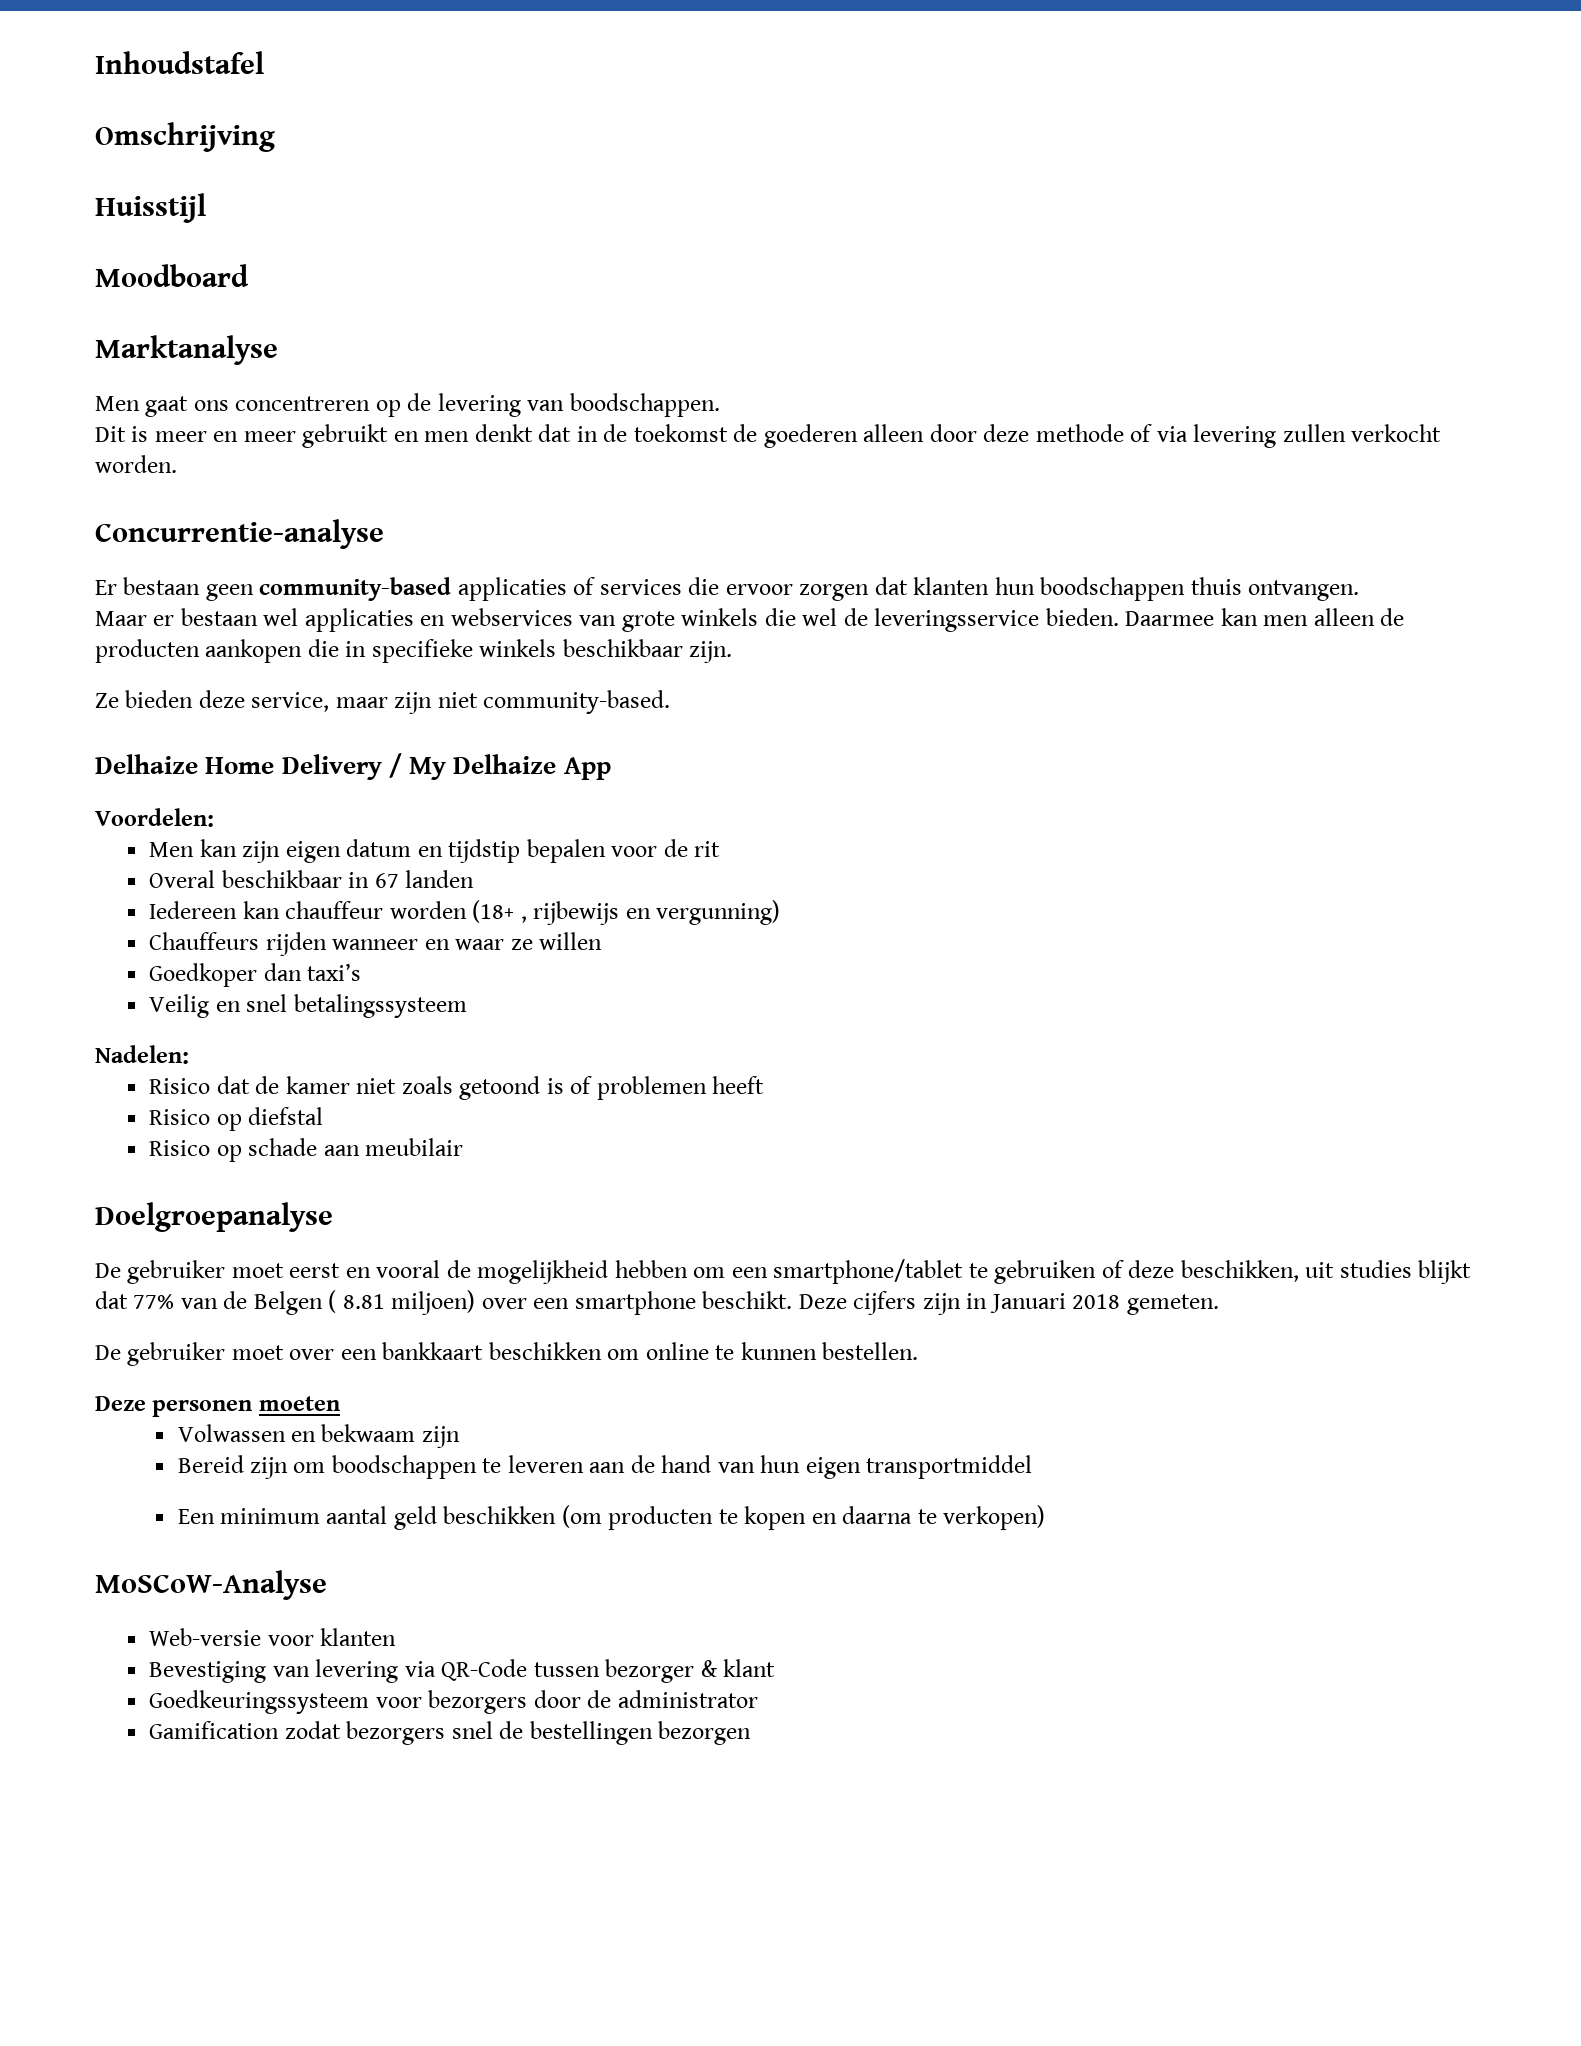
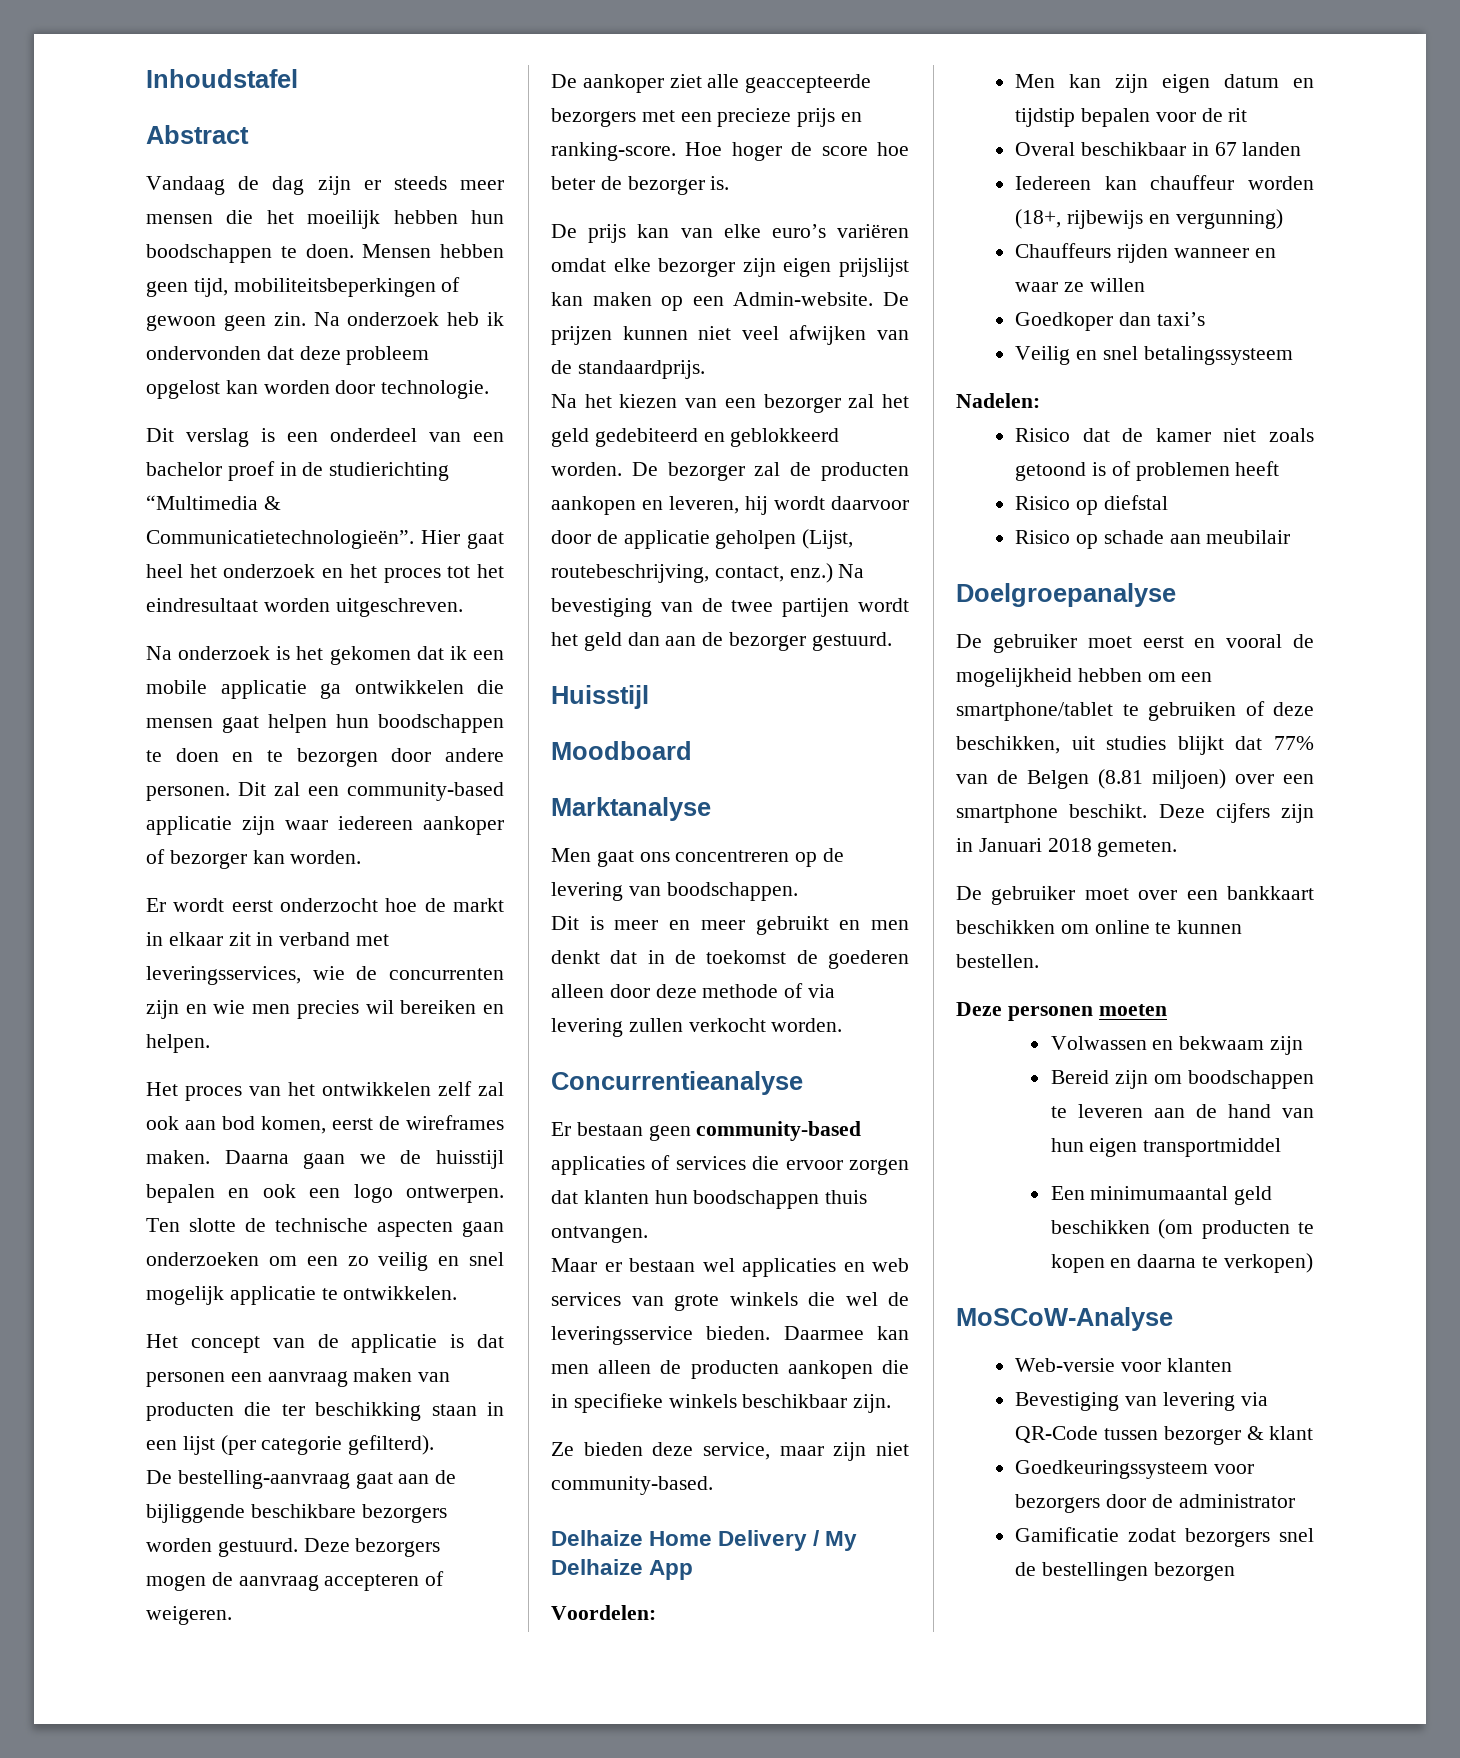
- Omschrijving
+ Abstract
+ Vandaag de dag zijn er steeds meer mensen die het moeilijk hebben hun boodschappen te doen. Mensen hebben geen tijd, mobiliteitsbeperkingen of gewoon geen zin. Na onderzoek heb ik ondervonden dat deze probleem opgelost kan worden door technologie.
+ Dit verslag is een onderdeel van een bachelor proef in de studierichting “Multimedia & Communicatietechnologieën”. Hier gaat heel het onderzoek en het proces tot het eindresultaat worden uitgeschreven.
+ Na onderzoek is het gekomen dat ik een mobile applicatie ga ontwikkelen die mensen gaat helpen hun boodschappen te doen en te bezorgen door andere personen. Dit zal een community-based applicatie zijn waar iedereen aankoper of bezorger kan worden.
+ Er wordt eerst onderzocht hoe de markt in elkaar zit in verband met leveringsservices, wie de concurrenten zijn en wie men precies wil bereiken en helpen.
+ Het proces van het ontwikkelen zelf zal ook aan bod komen, eerst de wireframes maken. Daarna gaan we de huisstijl bepalen en ook een logo ontwerpen. Ten slotte de technische aspecten gaan onderzoeken om een zo veilig en snel mogelijk applicatie te ontwikkelen.
+ Het concept van de applicatie is dat personen een aanvraag maken van producten die ter beschikking staan in een lijst (per categorie gefilterd).
+ De bestelling-aanvraag gaat aan de bijliggende beschikbare bezorgers worden gestuurd. Deze bezorgers mogen de aanvraag accepteren of weigeren.
+ De aankoper ziet alle geaccepteerde bezorgers met een precieze prijs en ranking-score. Hoe hoger de score hoe beter de bezorger is.
+ De prijs kan van elke euro’s variëren omdat elke bezorger zijn eigen prijslijst kan maken op een Admin-website. De prijzen kunnen niet veel afwijken van de standaardprijs.
+ Na het kiezen van een bezorger zal het geld gedebiteerd en geblokkeerd worden. De bezorger zal de producten aankopen en leveren, hij wordt daarvoor door de applicatie geholpen (Lijst, routebeschrijving, contact, enz.) Na bevestiging van de twee partijen wordt het geld dan aan de bezorger gestuurd.
- Concurrentie-analyse
+ Concurrentieanalyse
- Maar er bestaan wel applicaties en webservices van grote winkels die wel de leveringsservice bieden.
+ Maar er bestaan wel applicaties en web services van grote winkels die wel de leveringsservice bieden.
- Iedereen kan chauffeur worden (18+ , rijbewijs en vergunning)
+ Iedereen kan chauffeur worden (18+, rijbewijs en vergunning)
- De gebruiker moet eerst en vooral de mogelijkheid hebben om een smartphone/tablet te gebruiken of deze beschikken, uit studies blijkt dat 77% van de Belgen ( 8.81 miljoen) over een smartphone beschikt.
+ De gebruiker moet eerst en vooral de mogelijkheid hebben om een smartphone/tablet te gebruiken of deze beschikken, uit studies blijkt dat 77% van de Belgen (8.81 miljoen) over een smartphone beschikt.
- Een minimum aantal geld beschikken (om producten te kopen en daarna te verkopen)
+ Een minimumaantal geld beschikken (om producten te kopen en daarna te verkopen)
- Gamification zodat bezorgers snel de bestellingen bezorgen
+ Gamificatie zodat bezorgers snel de bestellingen bezorgen

